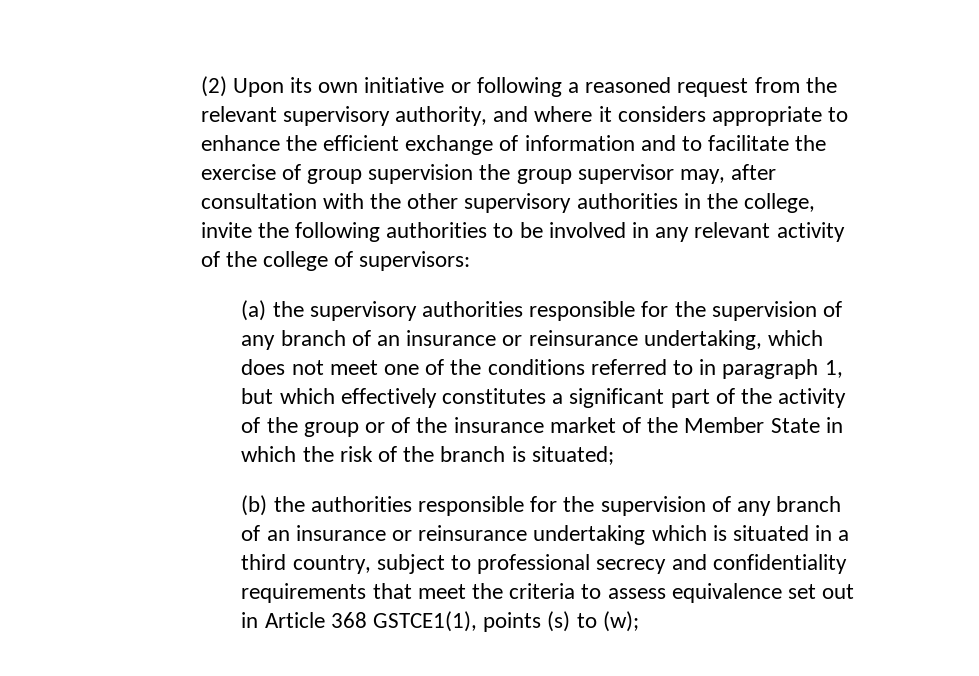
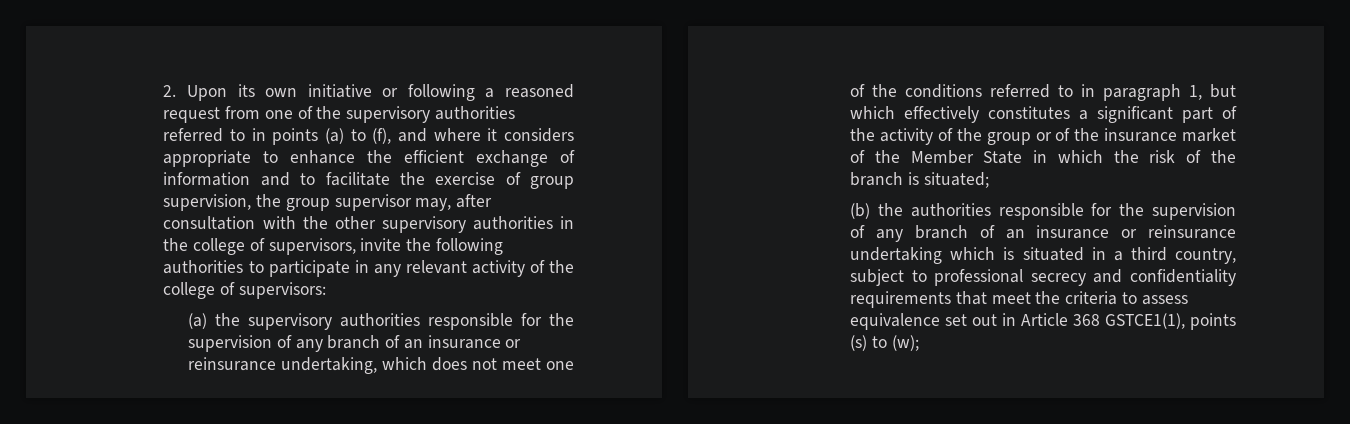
- (2) Upon its own initiative or following a reasoned request from the relevant supervisory authority, and where it considers appropriate to enhance the efficient exchange of information and to facilitate the exercise of group supervision the group supervisor may, after consultation with the other supervisory authorities in the college, invite the following authorities to be involved in any relevant activity of the college of supervisors:
+ 2. Upon its own initiative or following a reasoned request from one of the supervisory authorities referred to in points (a) to (f), and where it considers appropriate to enhance the efficient exchange of information and to facilitate the exercise of group supervision, the group supervisor may, after consultation with the other supervisory authorities in the college of supervisors, invite the following authorities to participate in any relevant activity of the college of supervisors:

